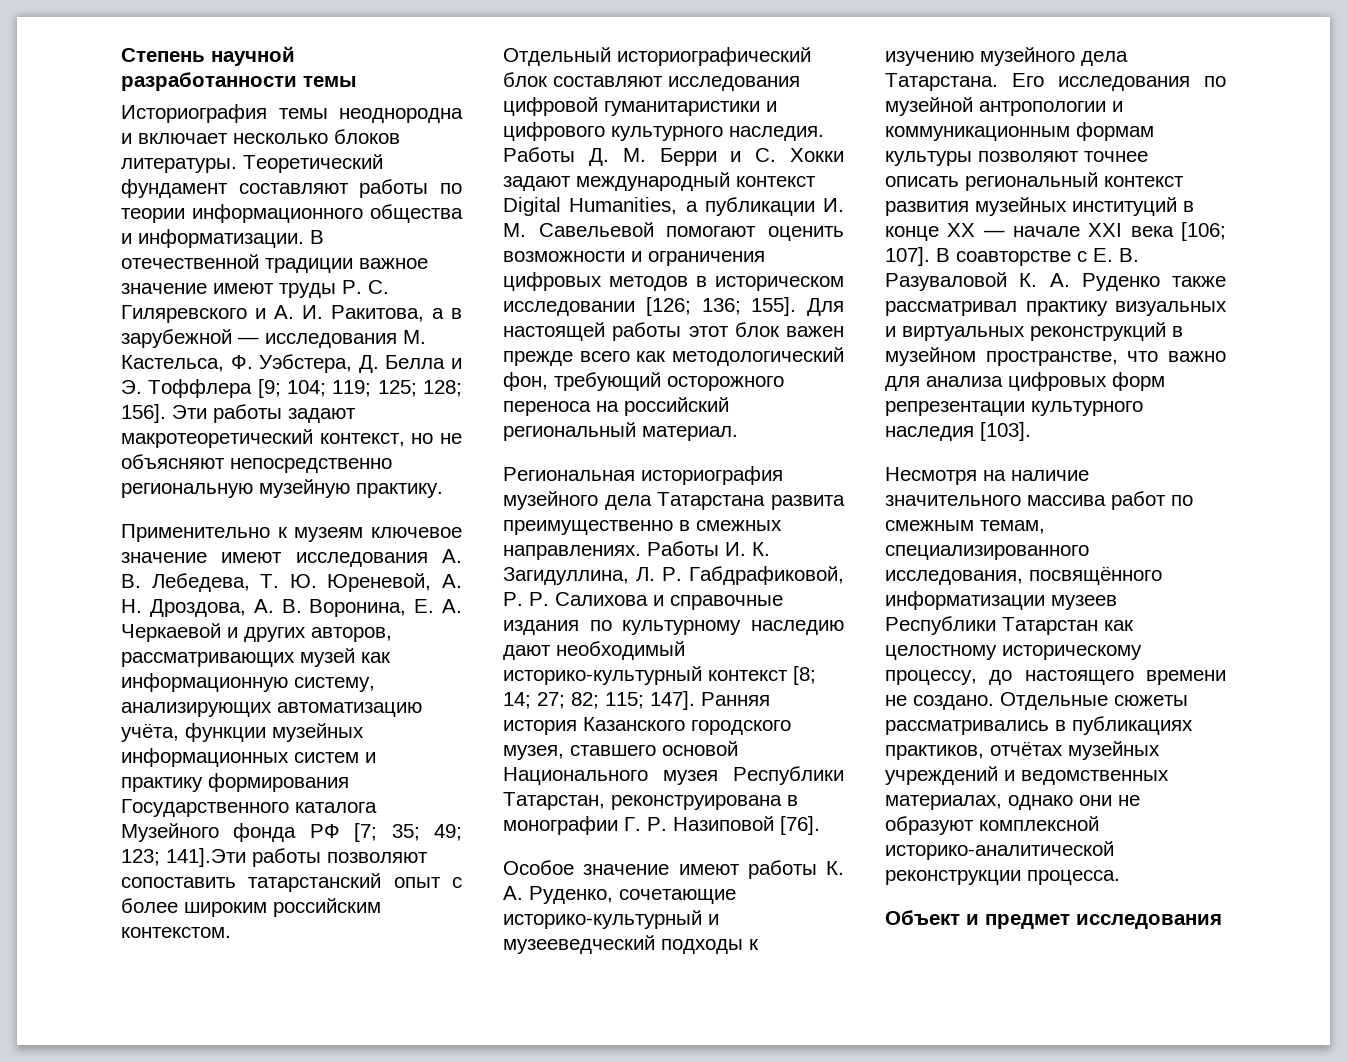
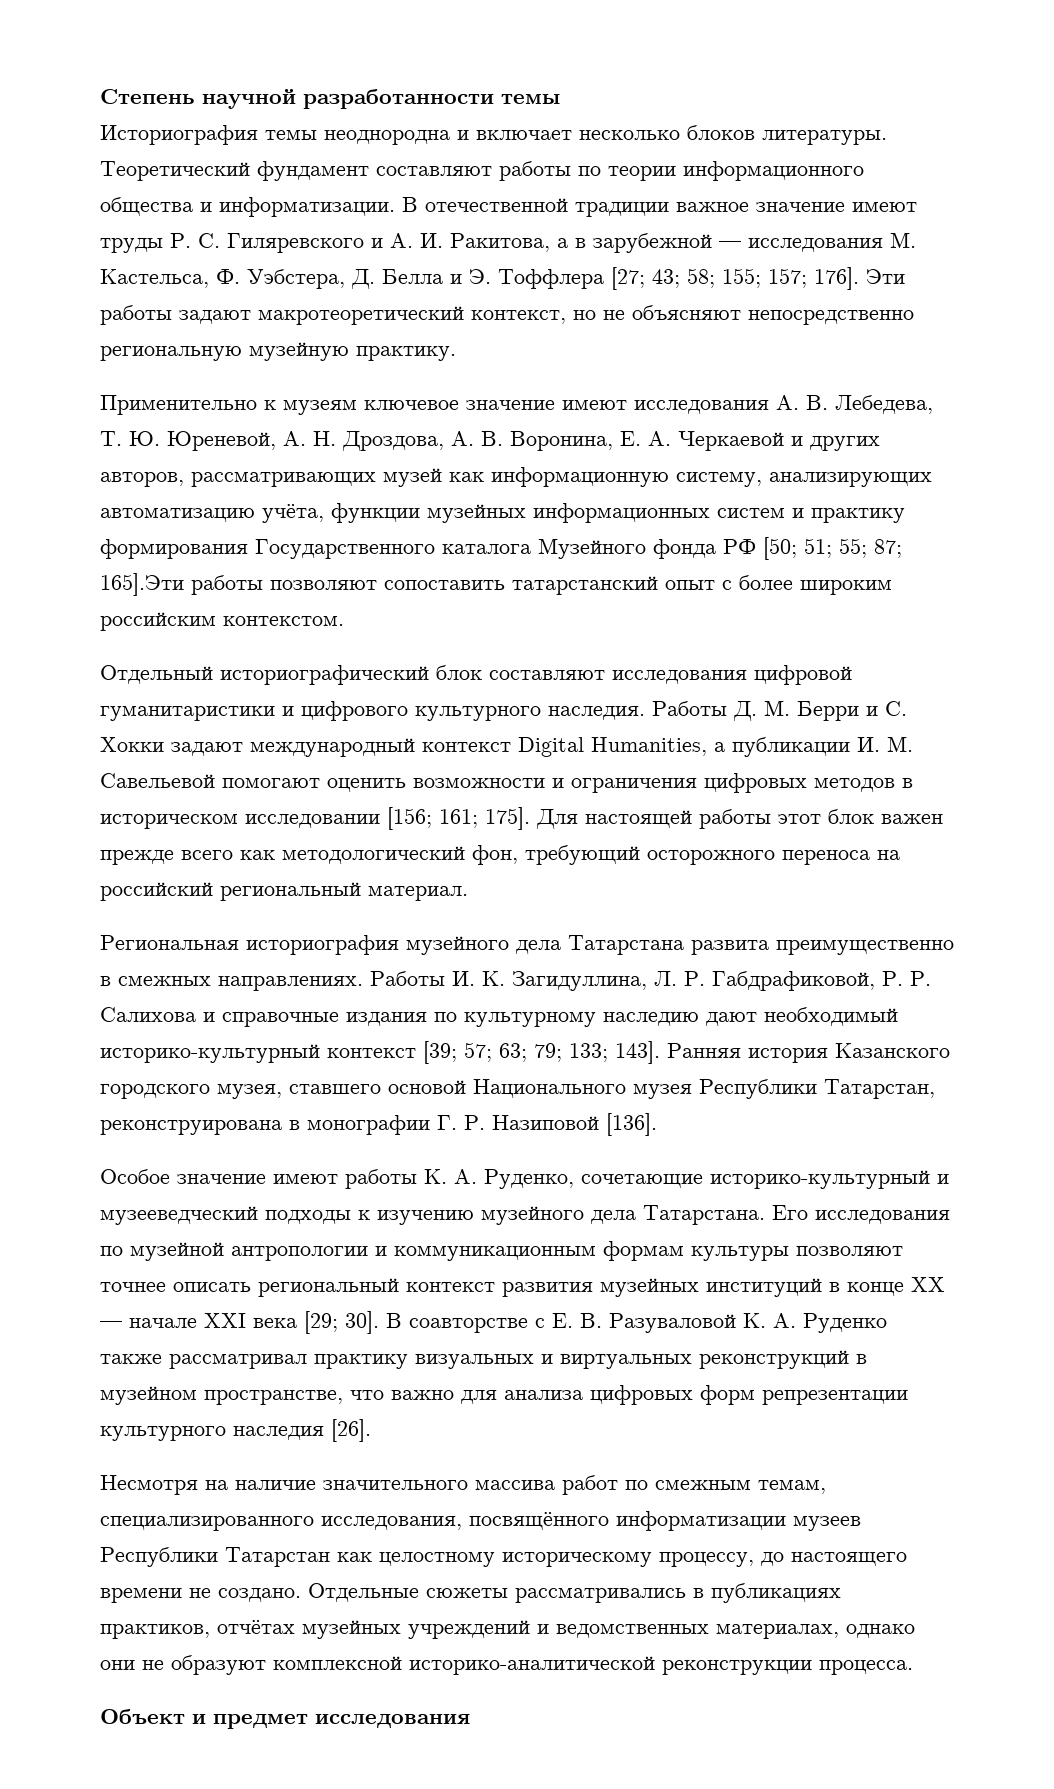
- В отечественной традиции важное значение имеют труды Р. С. Гиляревского и А. И. Ракитова, а в зарубежной — исследования М. Кастельса, Ф. Уэбстера, Д. Белла и Э. Тоффлера [9; 104; 119; 125; 128; 156].
+ В отечественной традиции важное значение имеют труды Р. С. Гиляревского и А. И. Ракитова, а в зарубежной — исследования М. Кастельса, Ф. Уэбстера, Д. Белла и Э. Тоффлера [27; 43; 58; 155; 157; 176].
- Применительно к музеям ключевое значение имеют исследования А. В. Лебедева, Т. Ю. Юреневой, А. Н. Дроздова, А. В. Воронина, Е. А. Черкаевой и других авторов, рассматривающих музей как информационную систему, анализирующих автоматизацию учёта, функции музейных информационных систем и практику формирования Государственного каталога Музейного фонда РФ [7; 35; 49; 123; 141].Эти работы позволяют сопоставить татарстанский опыт с более широким российским контекстом.
+ Применительно к музеям ключевое значение имеют исследования А. В. Лебедева, Т. Ю. Юреневой, А. Н. Дроздова, А. В. Воронина, Е. А. Черкаевой и других авторов, рассматривающих музей как информационную систему, анализирующих автоматизацию учёта, функции музейных информационных систем и практику формирования Государственного каталога Музейного фонда РФ [50; 51; 55; 87; 165].Эти работы позволяют сопоставить татарстанский опыт с более широким российским контекстом.
- Работы Д. М. Берри и С. Хокки задают международный контекст Digital Humanities, а публикации И. М. Савельевой помогают оценить возможности и ограничения цифровых методов в историческом исследовании [126; 136; 155].
+ Работы Д. М. Берри и С. Хокки задают международный контекст Digital Humanities, а публикации И. М. Савельевой помогают оценить возможности и ограничения цифровых методов в историческом исследовании [156; 161; 175].
- Работы И. К. Загидуллина, Л. Р. Габдрафиковой, Р. Р. Салихова и справочные издания по культурному наследию дают необходимый историко-культурный контекст [8; 14; 27; 82; 115; 147].
+ Работы И. К. Загидуллина, Л. Р. Габдрафиковой, Р. Р. Салихова и справочные издания по культурному наследию дают необходимый историко-культурный контекст [39; 57; 63; 79; 133; 143].
- Ранняя история Казанского городского музея, ставшего основой Национального музея Республики Татарстан, реконструирована в монографии Г. Р. Назиповой [76].
+ Ранняя история Казанского городского музея, ставшего основой Национального музея Республики Татарстан, реконструирована в монографии Г. Р. Назиповой [136].
- Его исследования по музейной антропологии и коммуникационным формам культуры позволяют точнее описать региональный контекст развития музейных институций в конце XX — начале XXI века [106; 107].
+ Его исследования по музейной антропологии и коммуникационным формам культуры позволяют точнее описать региональный контекст развития музейных институций в конце XX — начале XXI века [29; 30].
- В соавторстве с Е. В. Разуваловой К. А. Руденко также рассматривал практику визуальных и виртуальных реконструкций в музейном пространстве, что важно для анализа цифровых форм репрезентации культурного наследия [103].
+ В соавторстве с Е. В. Разуваловой К. А. Руденко также рассматривал практику визуальных и виртуальных реконструкций в музейном пространстве, что важно для анализа цифровых форм репрезентации культурного наследия [26].

